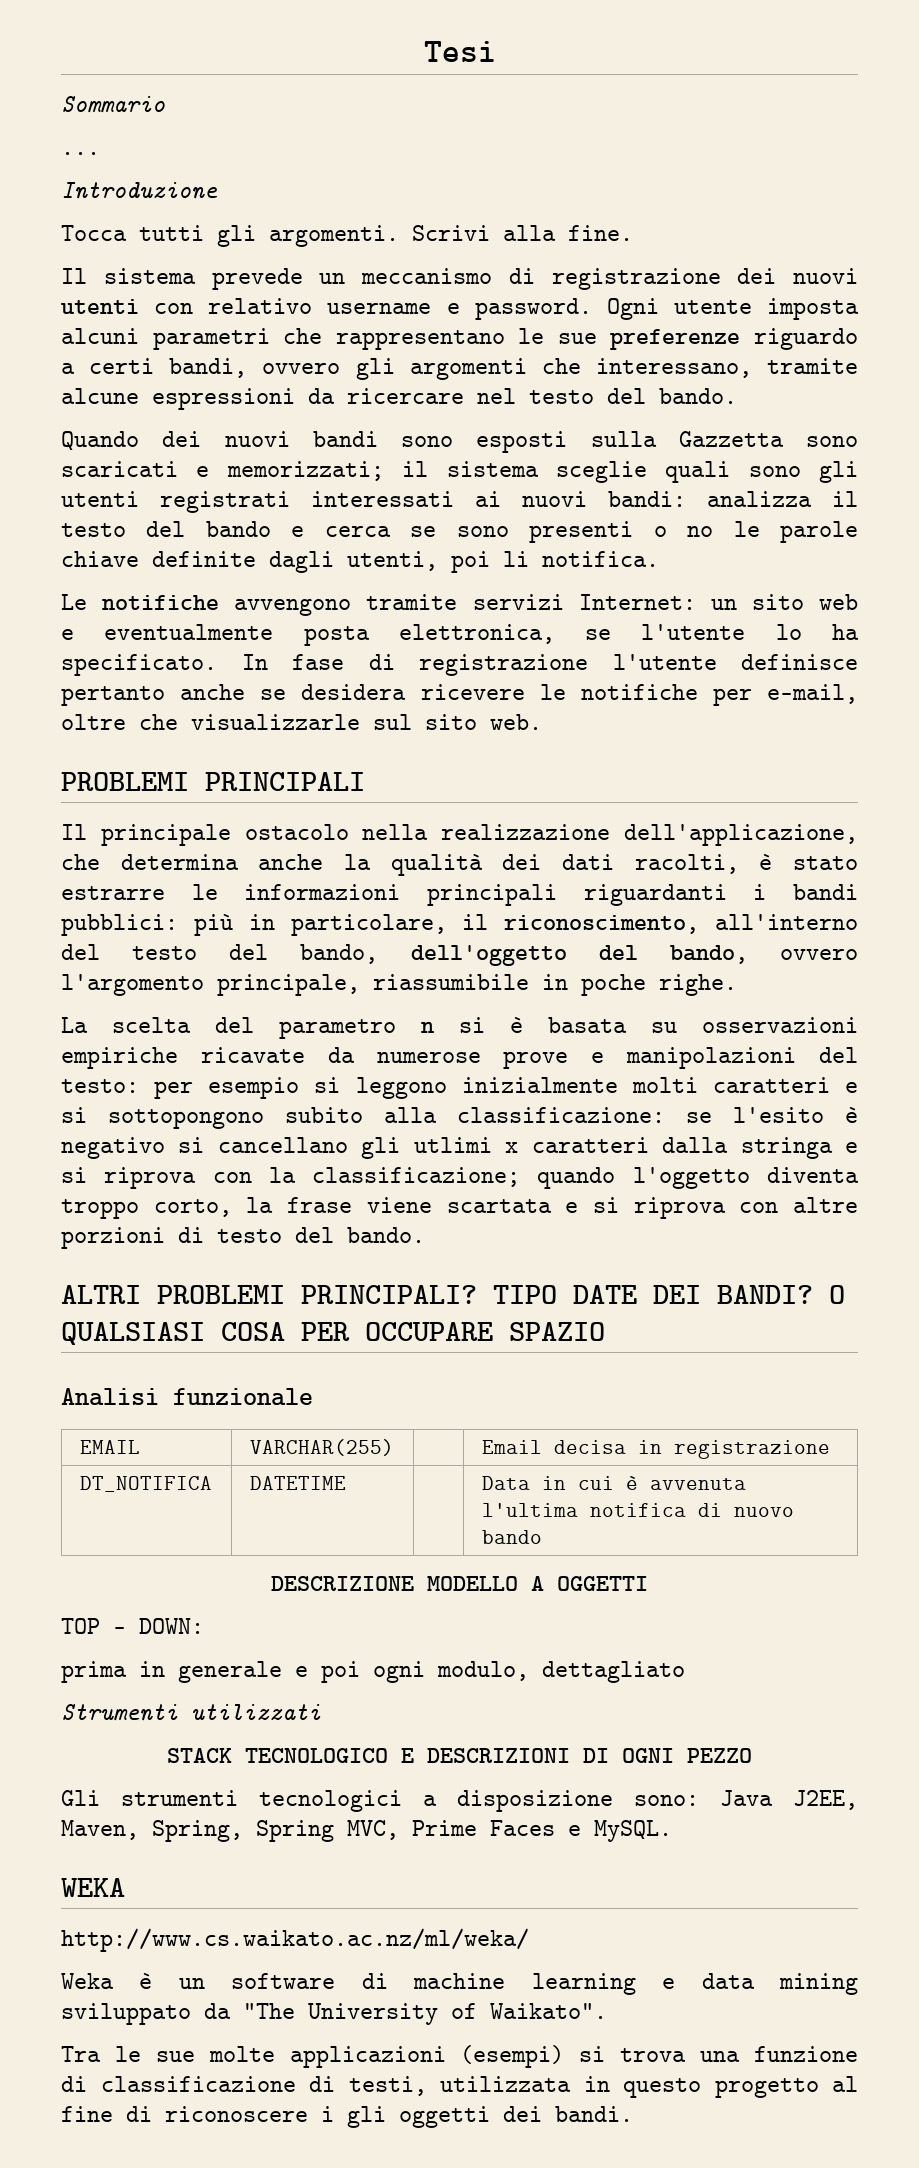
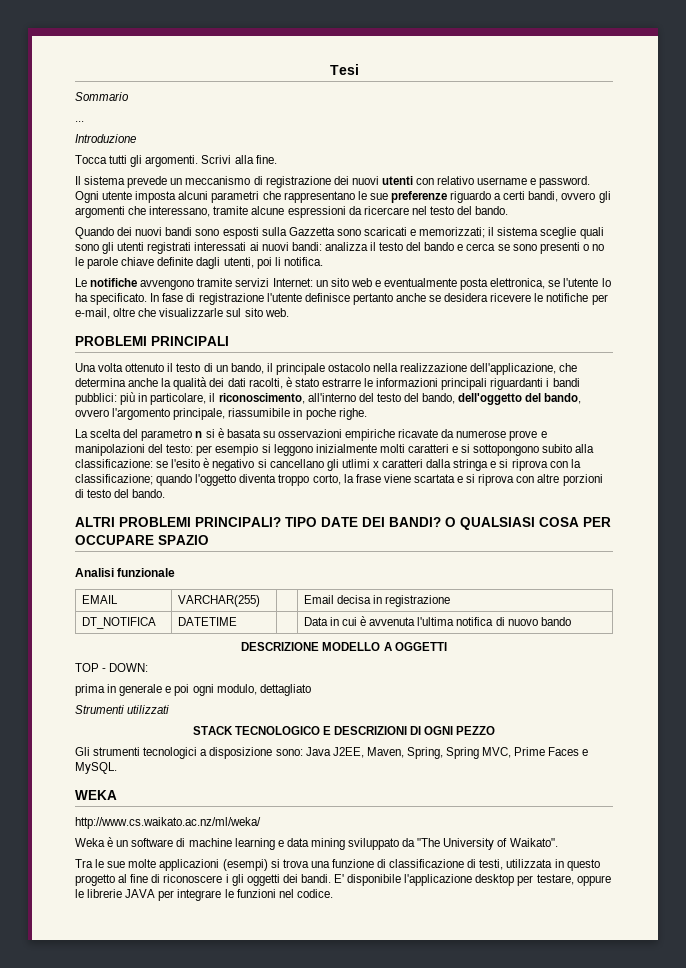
- Il principale ostacolo nella realizzazione dell'applicazione, che determina anche la qualità dei dati racolti, è stato estrarre le informazioni principali riguardanti i bandi pubblici: più in particolare, il riconoscimento, all'interno del testo del bando, dell'oggetto del bando, ovvero l'argomento principale, riassumibile in poche righe.
+ Una volta ottenuto il testo di un bando, il principale ostacolo nella realizzazione dell'applicazione, che determina anche la qualità dei dati racolti, è stato estrarre le informazioni principali riguardanti i bandi pubblici: più in particolare, il riconoscimento, all'interno del testo del bando, dell'oggetto del bando, ovvero l'argomento principale, riassumibile in poche righe.
+ E' disponibile l'applicazione desktop per testare, oppure le librerie JAVA per integrare le funzioni nel codice.

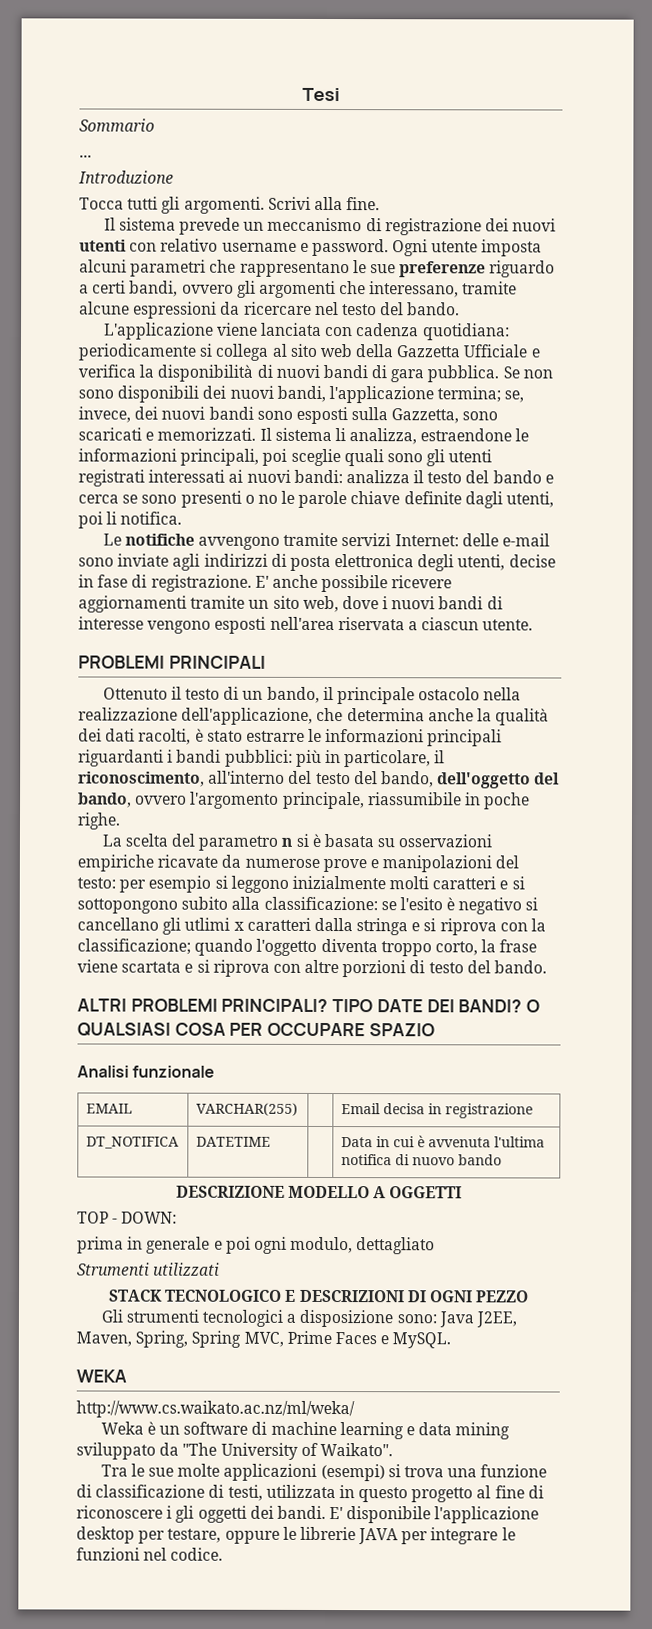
- Quando dei nuovi bandi sono esposti sulla Gazzetta sono scaricati e memorizzati; il sistema sceglie quali sono gli utenti registrati interessati ai nuovi bandi: analizza il testo del bando e cerca se sono presenti o no le parole chiave definite dagli utenti, poi li notifica.
+ L'applicazione viene lanciata con cadenza quotidiana: periodicamente si collega al sito web della Gazzetta Ufficiale e verifica la disponibilità di nuovi bandi di gara pubblica. Se non sono disponibili dei nuovi bandi, l'applicazione termina; se, invece, dei nuovi bandi sono esposti sulla Gazzetta, sono scaricati e memorizzati. Il sistema li analizza, estraendone le informazioni principali, poi sceglie quali sono gli utenti registrati interessati ai nuovi bandi: analizza il testo del bando e cerca se sono presenti o no le parole chiave definite dagli utenti, poi li notifica.
- Le notifiche avvengono tramite servizi Internet: un sito web e eventualmente posta elettronica, se l'utente lo ha specificato. In fase di registrazione l'utente definisce pertanto anche se desidera ricevere le notifiche per e-mail, oltre che visualizzarle sul sito web.
+ Le notifiche avvengono tramite servizi Internet: delle e-mail sono inviate agli indirizzi di posta elettronica degli utenti, decise in fase di registrazione. E' anche possibile ricevere aggiornamenti tramite un sito web, dove i nuovi bandi di interesse vengono esposti nell'area riservata a ciascun utente.
- Una volta ottenuto il testo di un bando, il principale ostacolo nella realizzazione dell'applicazione, che determina anche la qualità dei dati racolti, è stato estrarre le informazioni principali riguardanti i bandi pubblici: più in particolare, il riconoscimento, all'interno del testo del bando, dell'oggetto del bando, ovvero l'argomento principale, riassumibile in poche righe.
+ Ottenuto il testo di un bando, il principale ostacolo nella realizzazione dell'applicazione, che determina anche la qualità dei dati racolti, è stato estrarre le informazioni principali riguardanti i bandi pubblici: più in particolare, il riconoscimento, all'interno del testo del bando, dell'oggetto del bando, ovvero l'argomento principale, riassumibile in poche righe.

